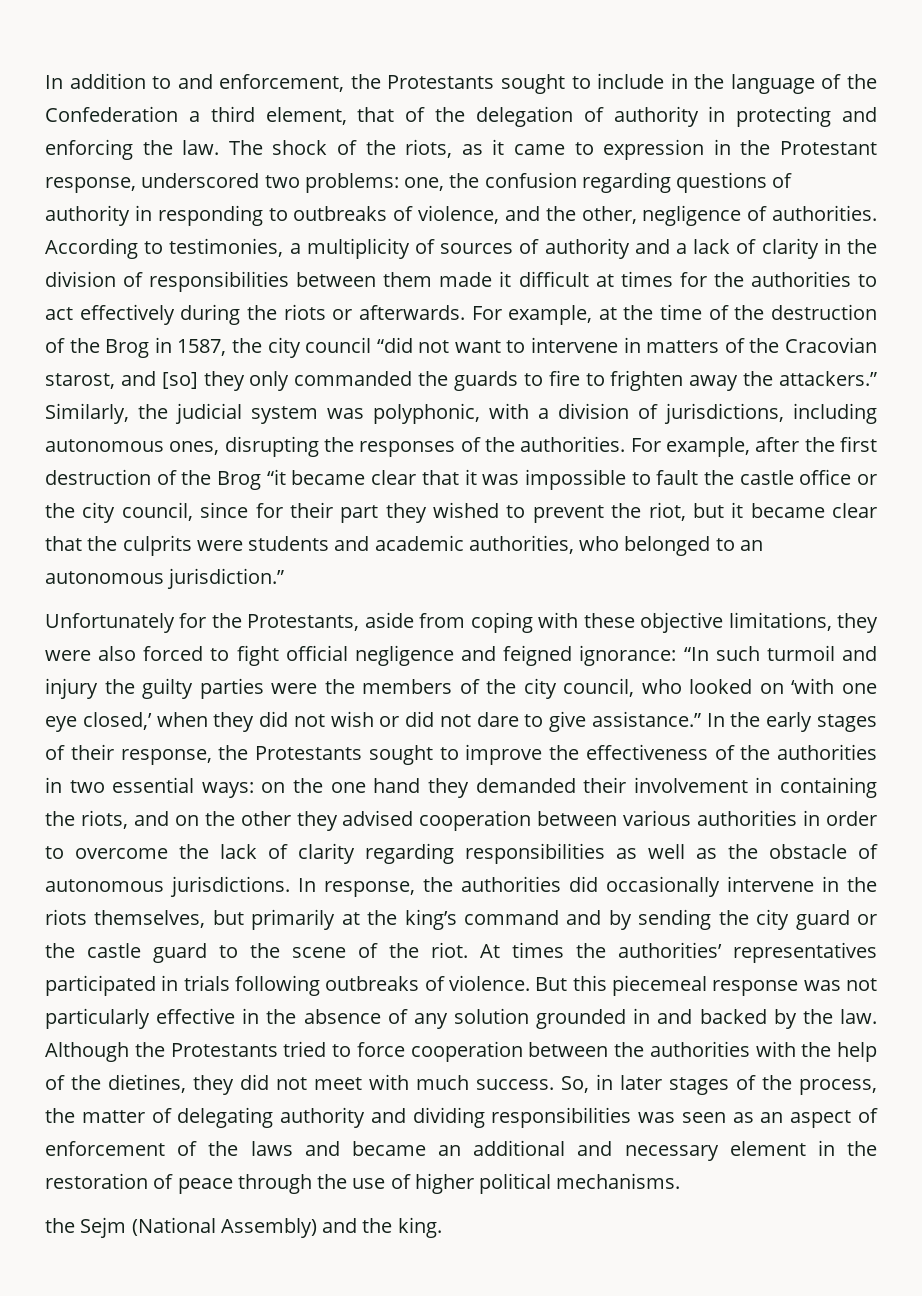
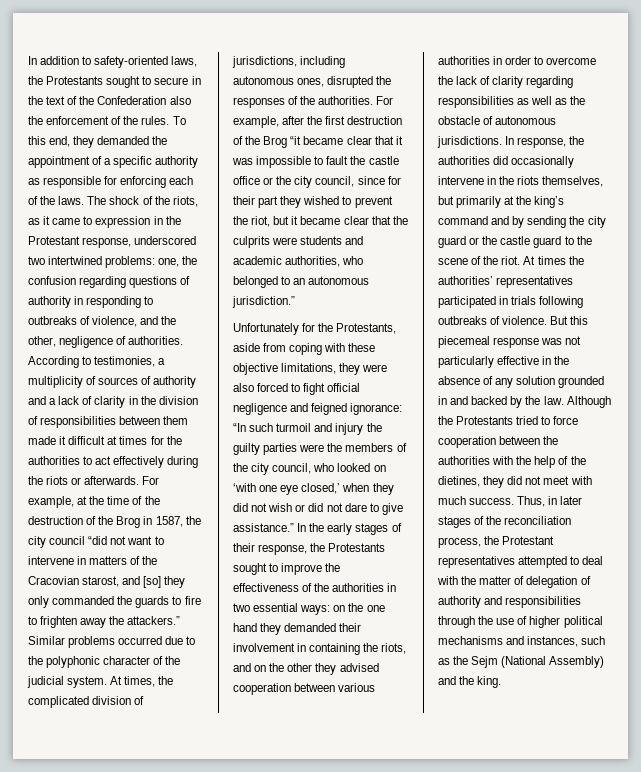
- In addition to and enforcement, the Protestants sought to include in the language of the Confederation a third element, that of the delegation of authority in protecting and enforcing the law.
+ In addition to safety-oriented laws, the Protestants sought to secure in the text of the Confederation also the enforcement of the rules. To this end, they demanded the appointment of a specific authority as responsible for enforcing each of the laws.
- The shock of the riots, as it came to expression in the Protestant response, underscored two problems: one, the confusion regarding questions of authority in responding to outbreaks of violence, and the other, negligence of authorities.
+ The shock of the riots, as it came to expression in the Protestant response, underscored two intertwined problems: one, the confusion regarding questions of authority in responding to outbreaks of violence, and the other, negligence of authorities.
- Similarly, the judicial system was polyphonic, with a division of jurisdictions, including autonomous ones, disrupting the responses of the authorities.
+ Similar problems occurred due to the polyphonic character of the judicial system. At times, the complicated division of jurisdictions, including autonomous ones, disrupted the responses of the authorities.
- So, in later stages of the process, the matter of delegating authority and dividing responsibilities was seen as an aspect of enforcement of the laws and became an additional and necessary element in the restoration of peace through the use of higher political mechanisms.
- the Sejm (National Assembly) and the king.
+ Thus, in later stages of the reconciliation process, the Protestant representatives attempted to deal with the matter of delegation of authority and responsibilities through the use of higher political mechanisms and instances, such as the Sejm (National Assembly) and the king.

